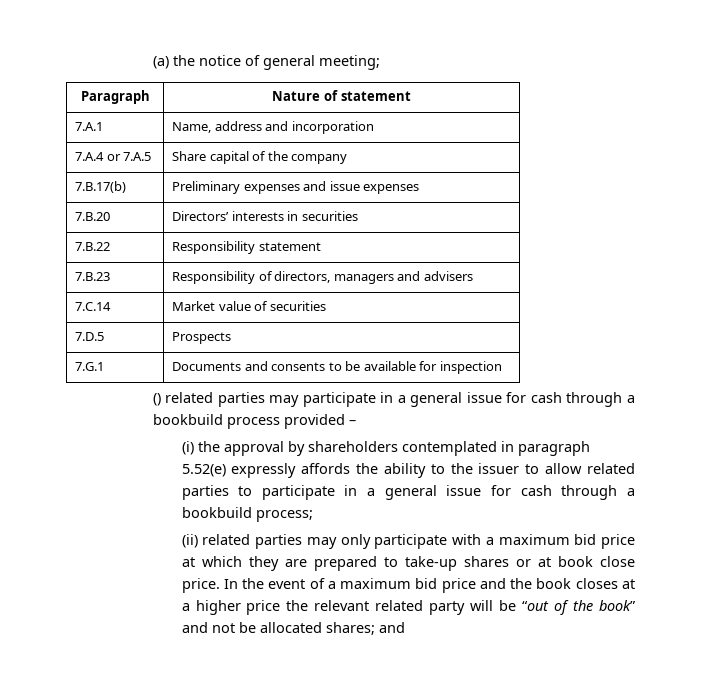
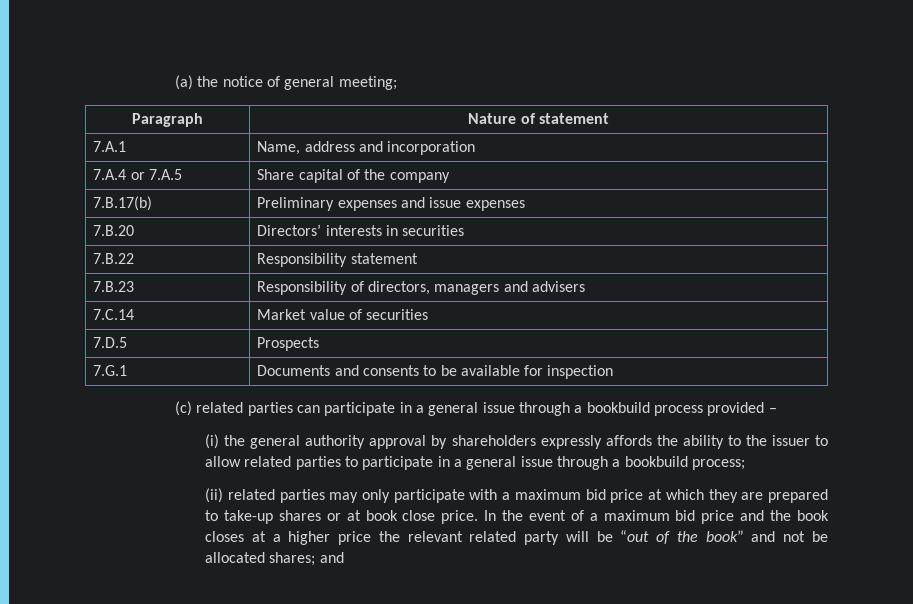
- () related parties may participate in a general issue for cash through a bookbuild process provided –
+ (c) related parties can participate in a general issue through a bookbuild process provided –
- (i) the approval by shareholders contemplated in paragraph 5.52(e) expressly affords the ability to the issuer to allow related parties to participate in a general issue for cash through a bookbuild process;
+ (i) the general authority approval by shareholders expressly affords the ability to the issuer to allow related parties to participate in a general issue through a bookbuild process;

